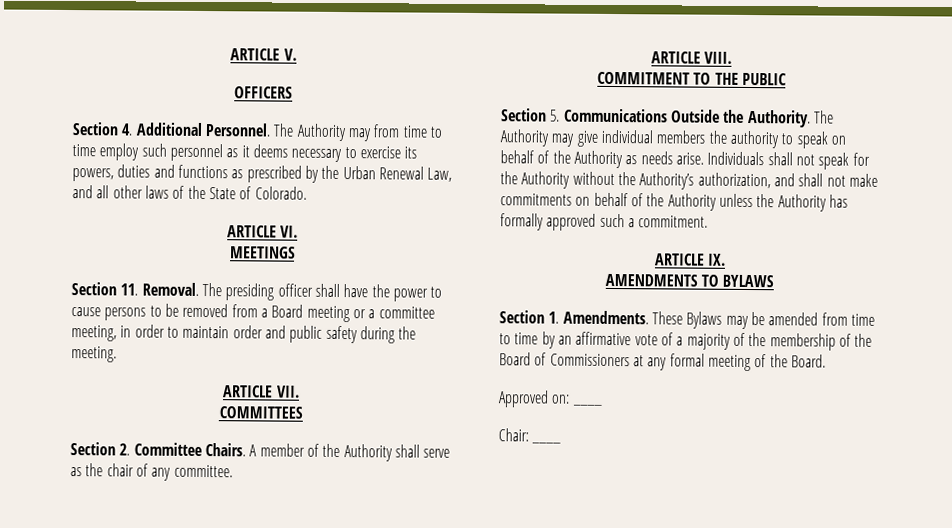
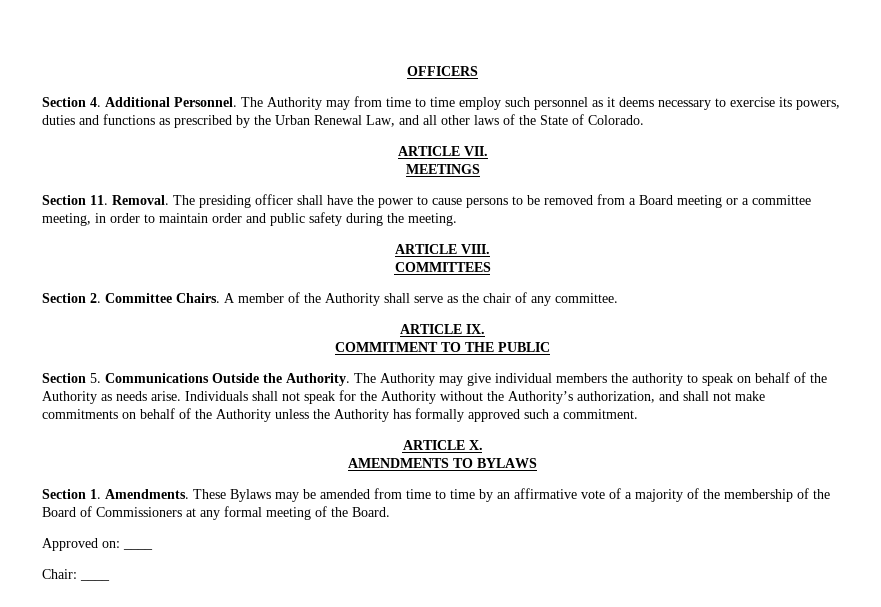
- ARTICLE V.
- ARTICLE VI.
+ ARTICLE VII.
- ARTICLE VII.
+ ARTICLE VIII.
- ARTICLE VIII.
+ ARTICLE IX.
- ARTICLE IX.
+ ARTICLE X.

